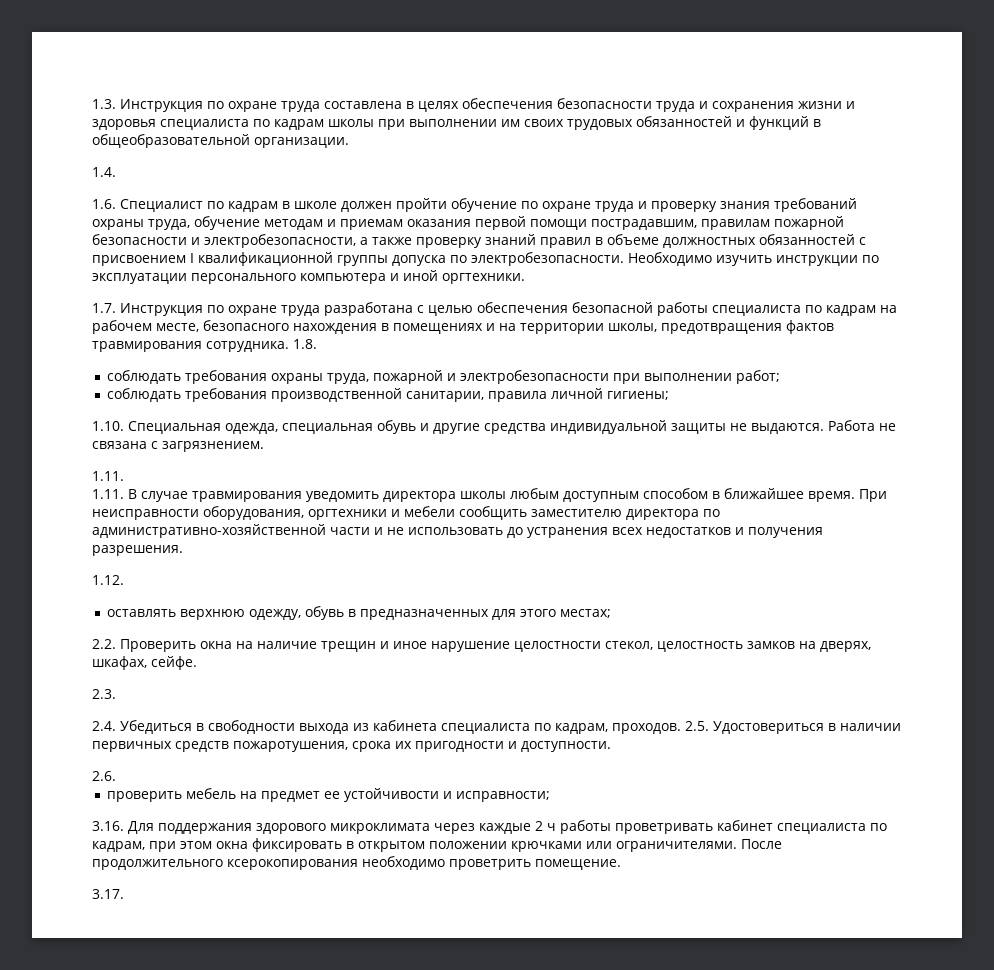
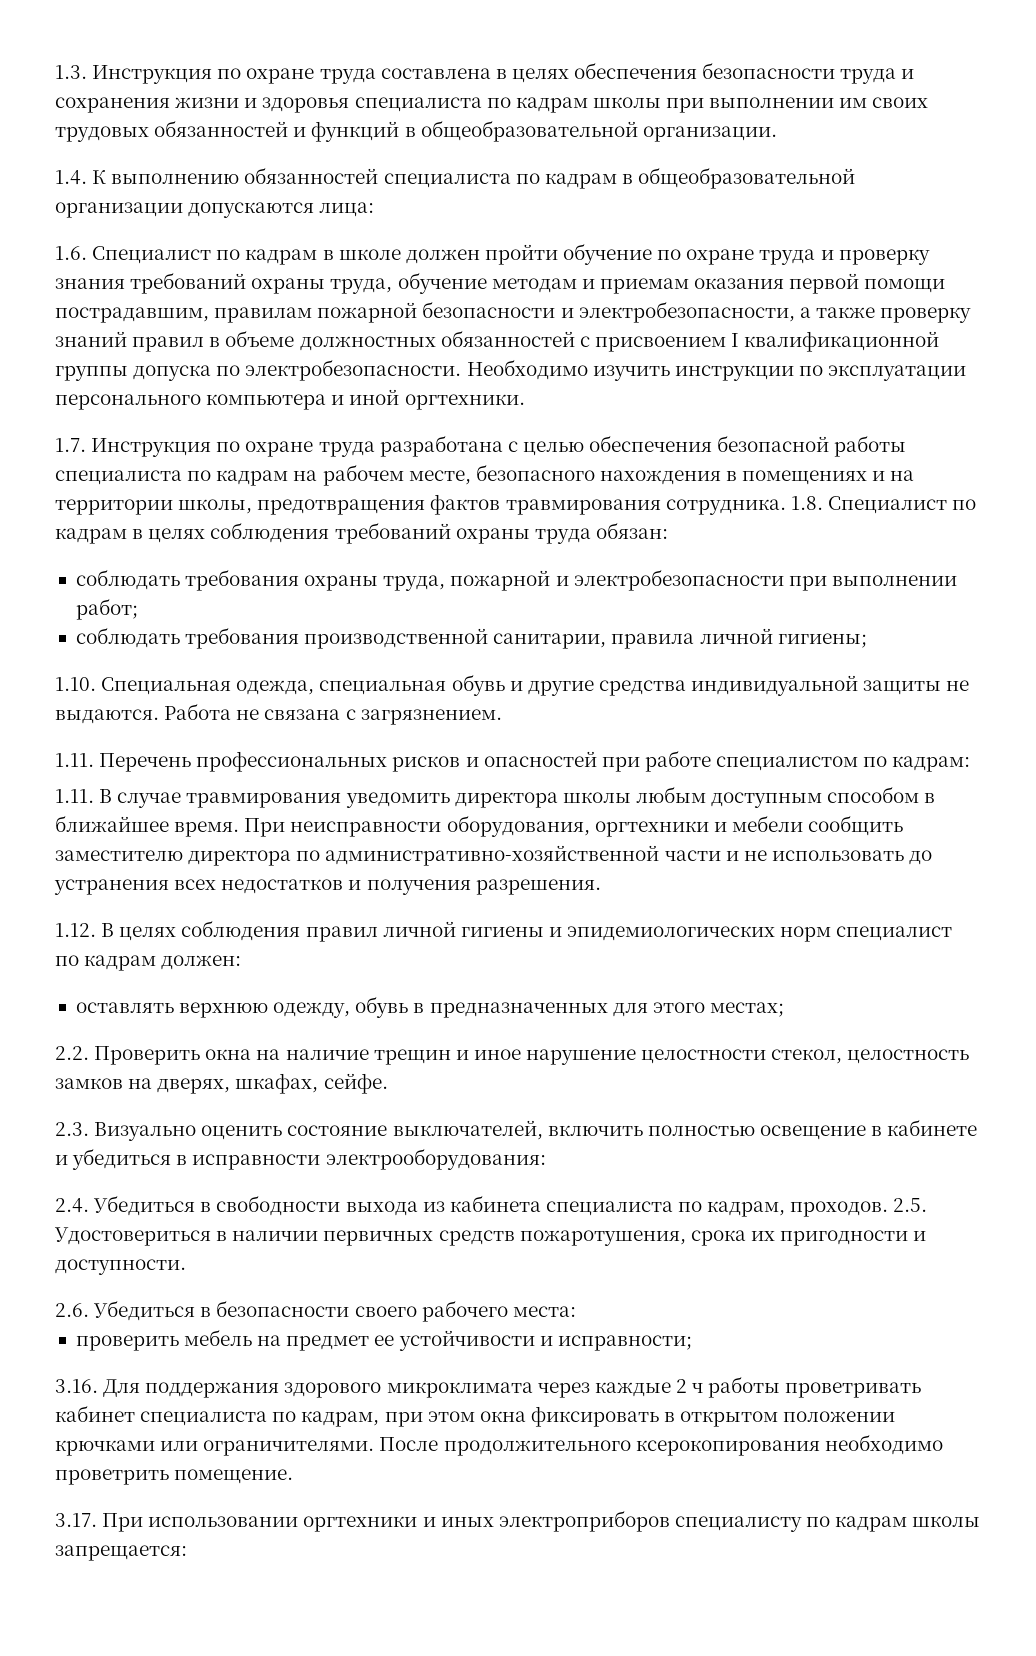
- 1.4.
+ 1.4. К выполнению обязанностей специалиста по кадрам в общеобразовательной организации допускаются лица:
- 1.8.
+ 1.8. Специалист по кадрам в целях соблюдения требований охраны труда обязан:
  Работа не связана с загрязнением.
- 1.11.
+ 1.11. Перечень профессиональных рисков и опасностей при работе специалистом по кадрам:
- 1.12.
+ 1.12. В целях соблюдения правил личной гигиены и эпидемиологических норм специалист по кадрам должен:
- 2.3.
+ 2.3. Визуально оценить состояние выключателей, включить полностью освещение в кабинете и убедиться в исправности электрооборудования:
- 2.6.
+ 2.6. Убедиться в безопасности своего рабочего места:
- 3.17.
+ 3.17. При использовании оргтехники и иных электроприборов специалисту по кадрам школы запрещается:

